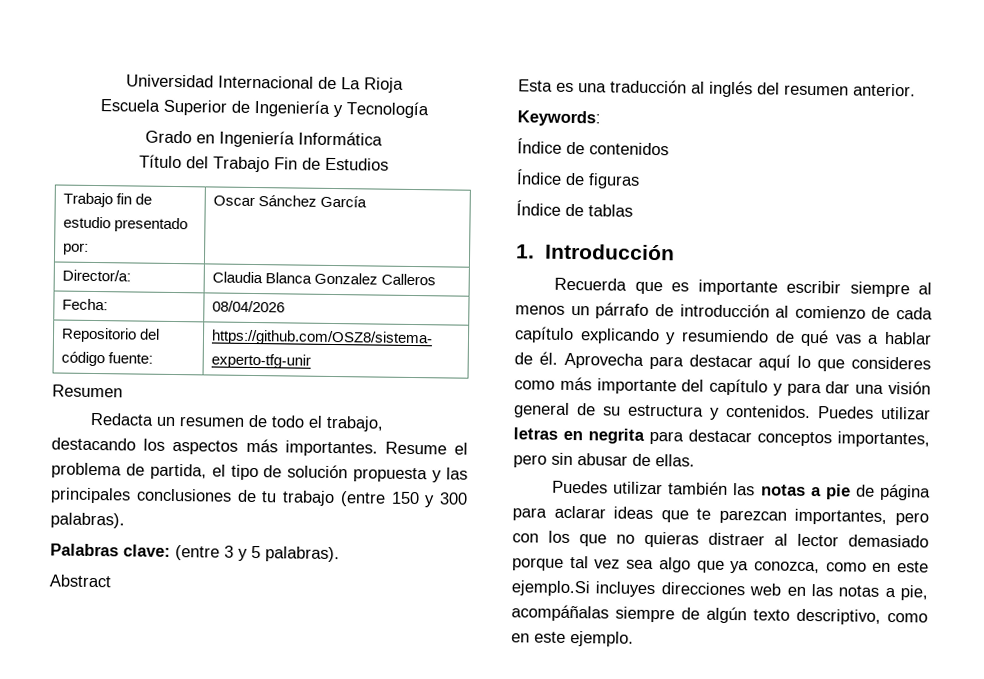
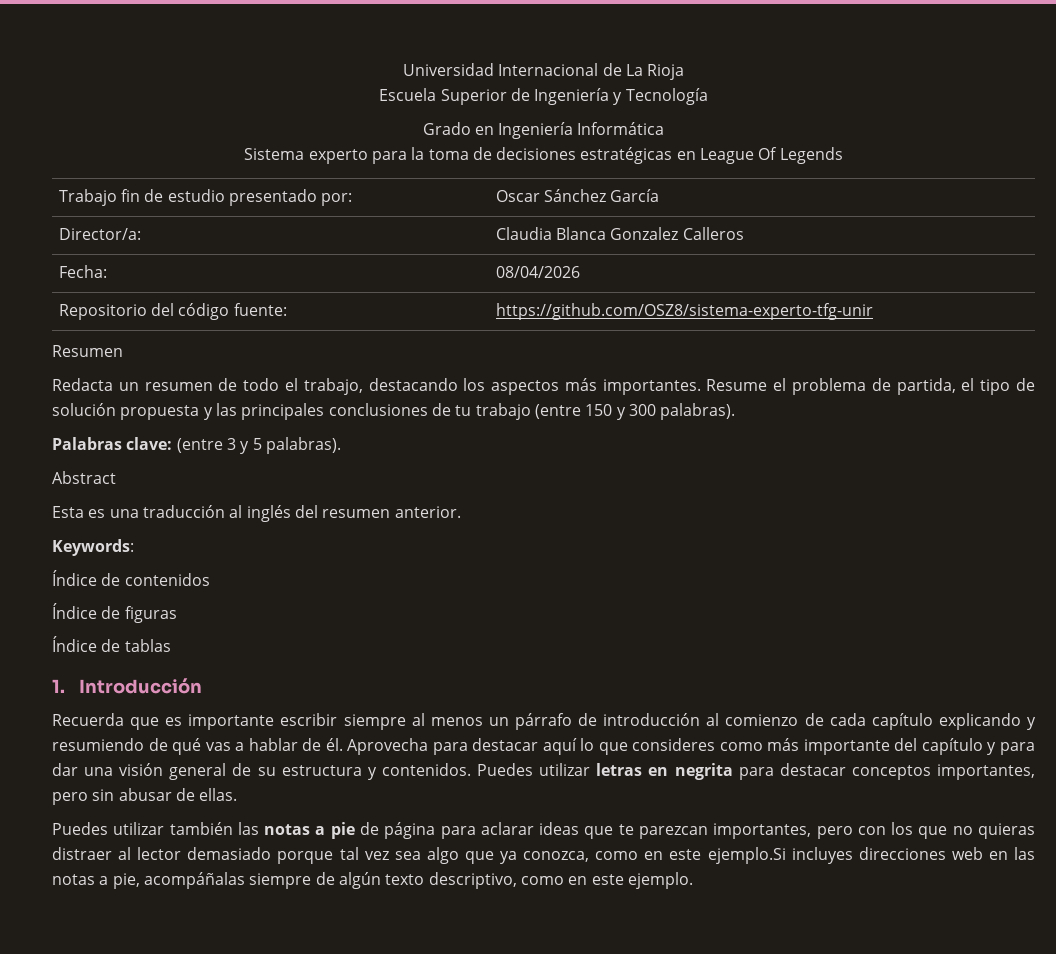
- Título del Trabajo Fin de Estudios
+ Sistema experto para la toma de decisiones estratégicas en League Of Legends

